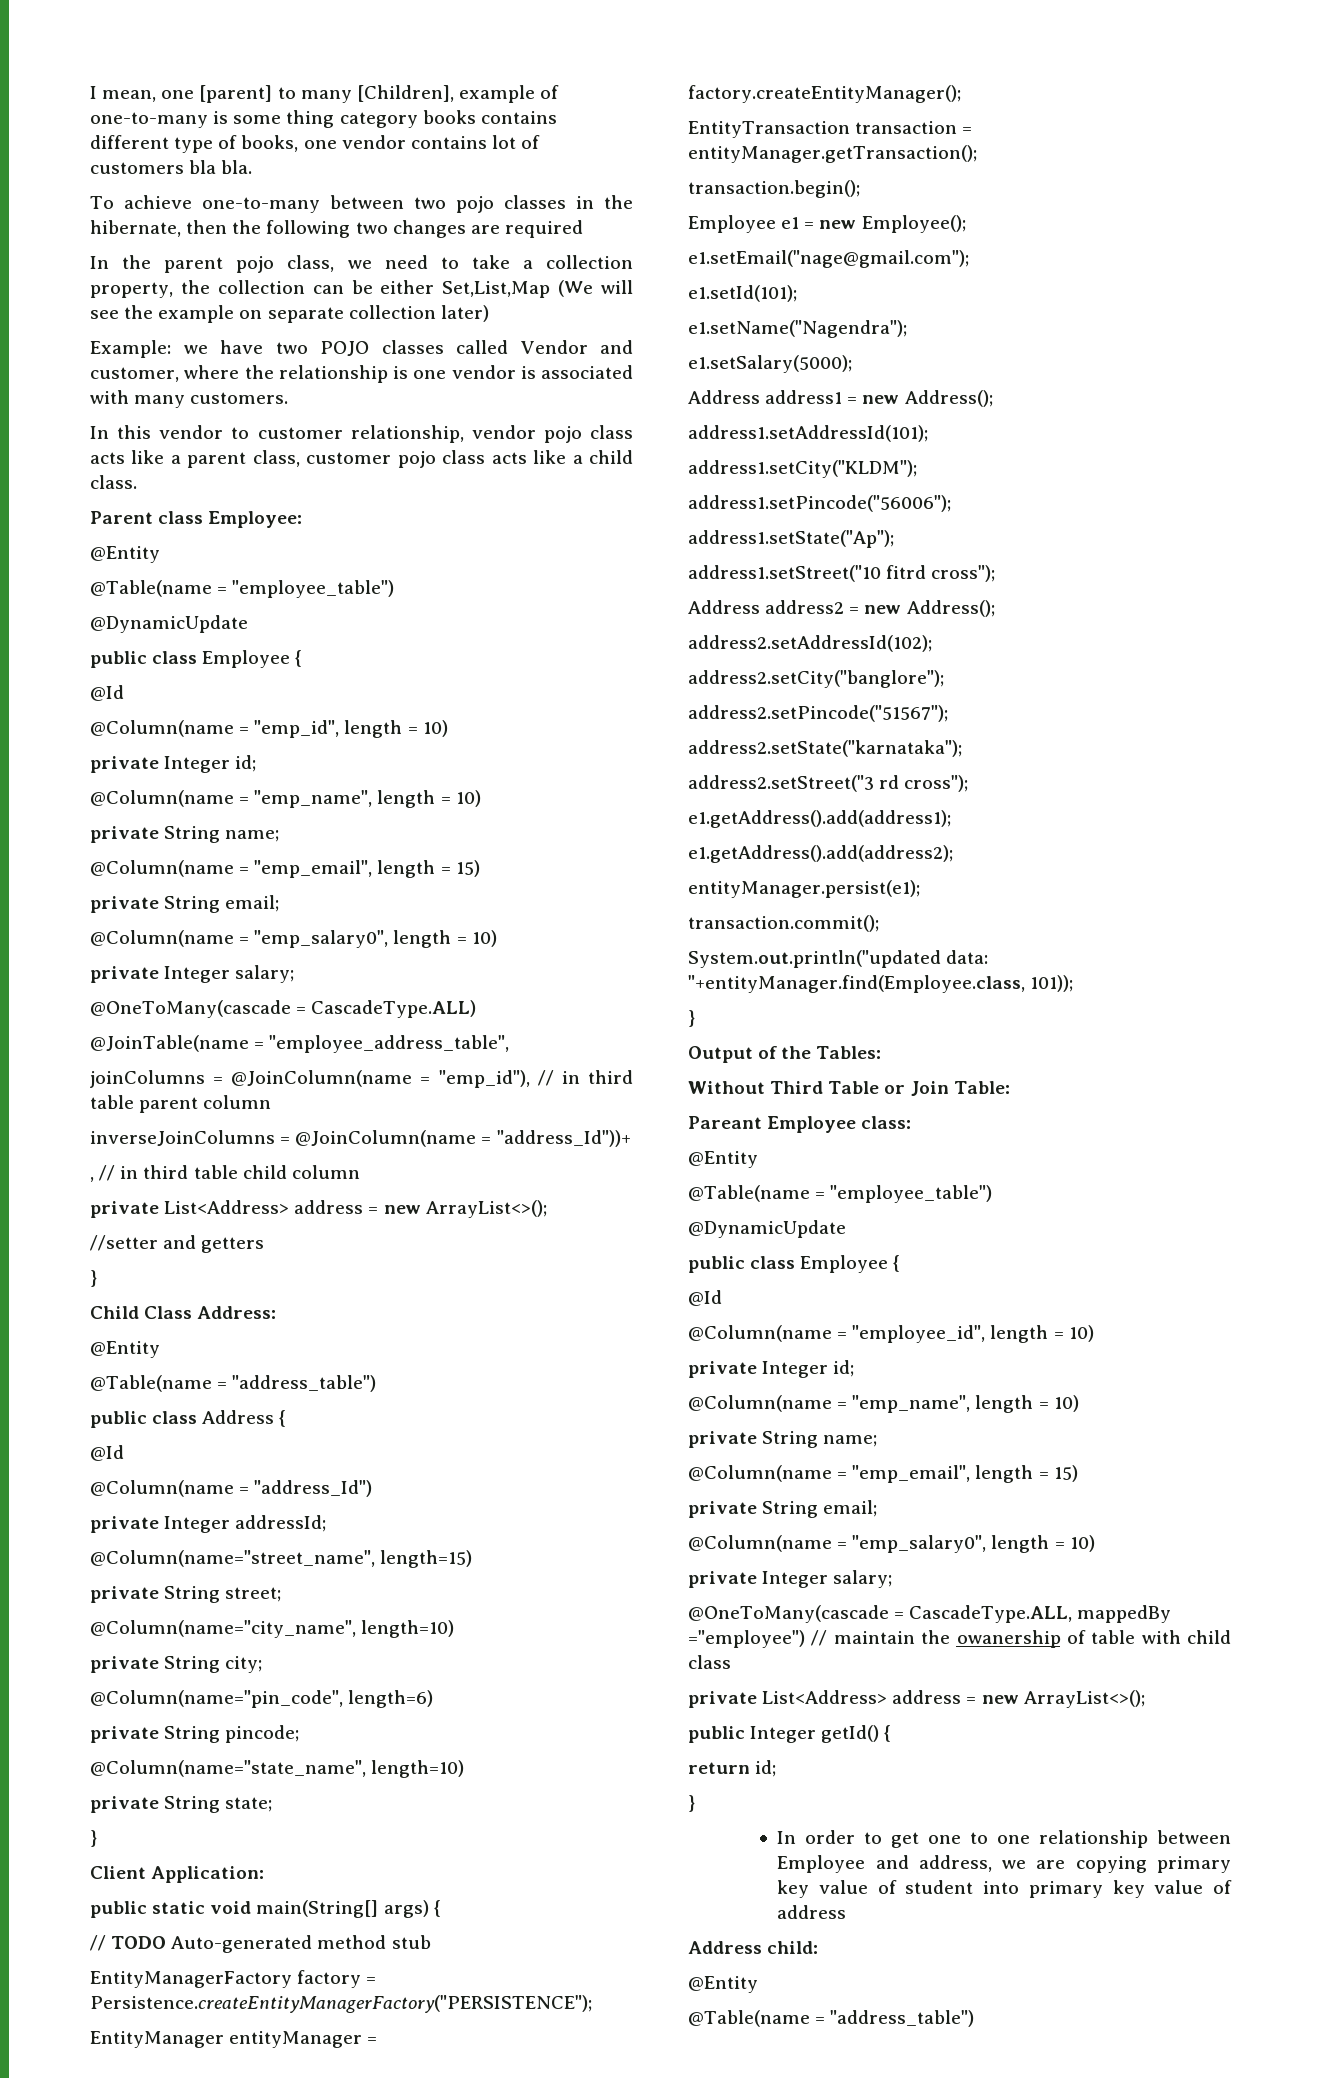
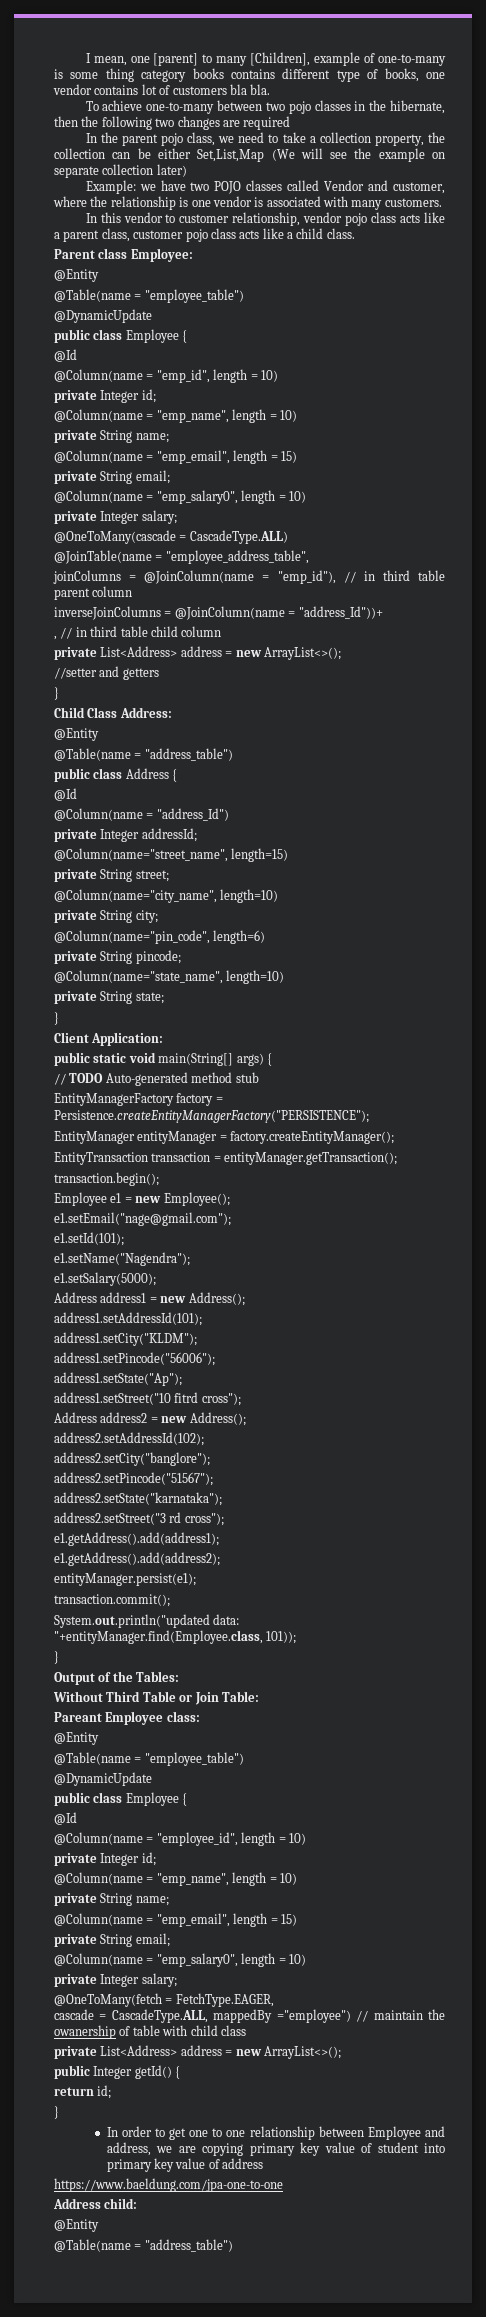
- @OneToMany(cascade = CascadeType.ALL, mappedBy ="employee") // maintain the owanership of table with child class
+ @OneToMany(fetch = FetchType.EAGER,
+ cascade = CascadeType.ALL, mappedBy ="employee") // maintain the owanership of table with child class
+ https://www.baeldung.com/jpa-one-to-one

